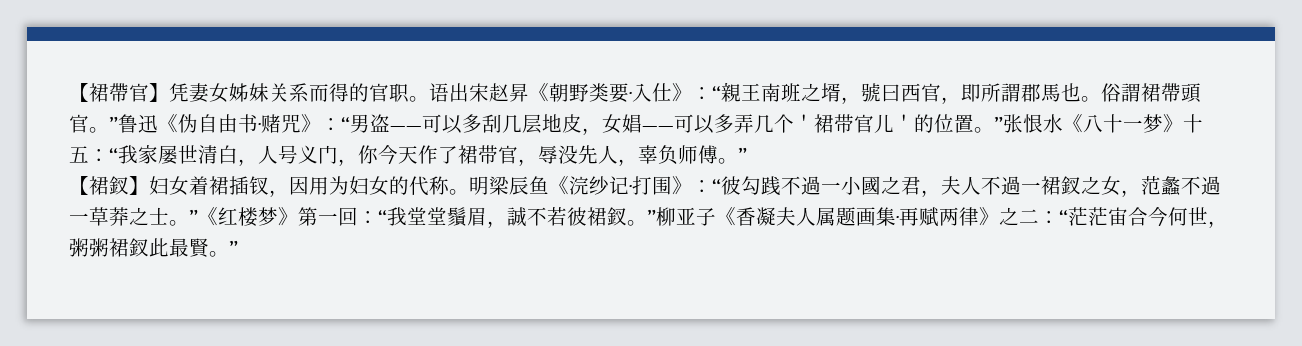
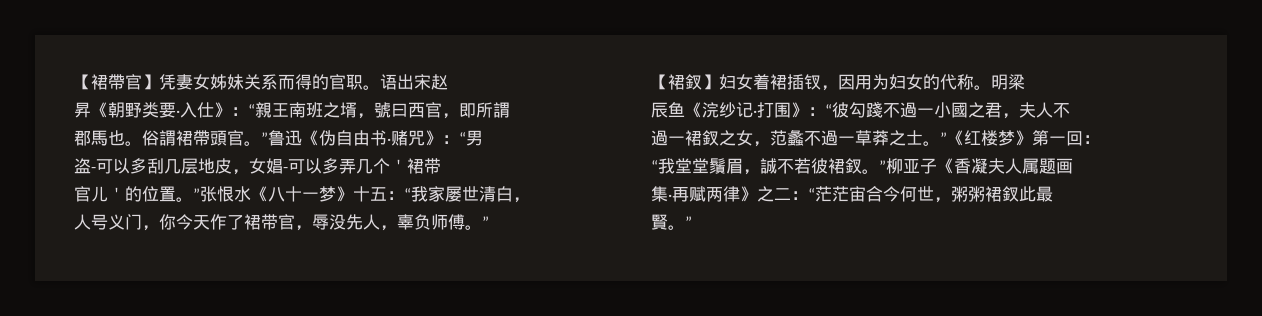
- 语出宋赵昇《朝野类要·入仕》：“親王南班之壻，號曰西官，即所謂郡馬也。
+ 语出宋赵
+ 昇《朝野类要·入仕》：“親王南班之壻，號曰西官，即所謂
+ 郡馬也。
- 俗謂裙帶頭官。”鲁迅《伪自由书·赌咒》：“男盗——可以多刮几层地皮，女娼——可以多弄几个＇裙带官儿＇的位置。”张恨水《八十一梦》十五：“我家屡世清白，人号义门，你今天作了裙带官，辱没先人，辜负师傅。”
+ 俗謂裙帶頭官。”鲁迅《伪自由书·赌咒》：“男
+ 盗-可以多刮几层地皮，女娼-可以多弄几个＇裙带
+ 官儿＇的位置。”张恨水《八十一梦》十五：“我家屡世清白，
+ 人号义门，你今天作了裙带官，辱没先人，辜负师傅。”
- 明梁辰鱼《浣纱记·打围》：“彼勾践不過一小國之君，夫人不過一裙釵之女，范蠡不過一草莽之士。”《红楼梦》第一回：“我堂堂鬚眉，誠不若彼裙釵。”柳亚子《香凝夫人属题画集·再赋两律》之二：“茫茫宙合今何世，粥粥裙釵此最賢。”
+ 明梁
+ 辰鱼《浣纱记·打围》：“彼勾踐不過一小國之君，夫人不
+ 過一裙釵之女，范蠡不過一草莽之士。”《红楼梦》第一回：
+ “我堂堂鬚眉，誠不若彼裙釵。”柳亚子《香凝夫人属题画
+ 集·再赋两律》之二：“茫茫宙合今何世，粥粥裙釵此最
+ 賢。”

